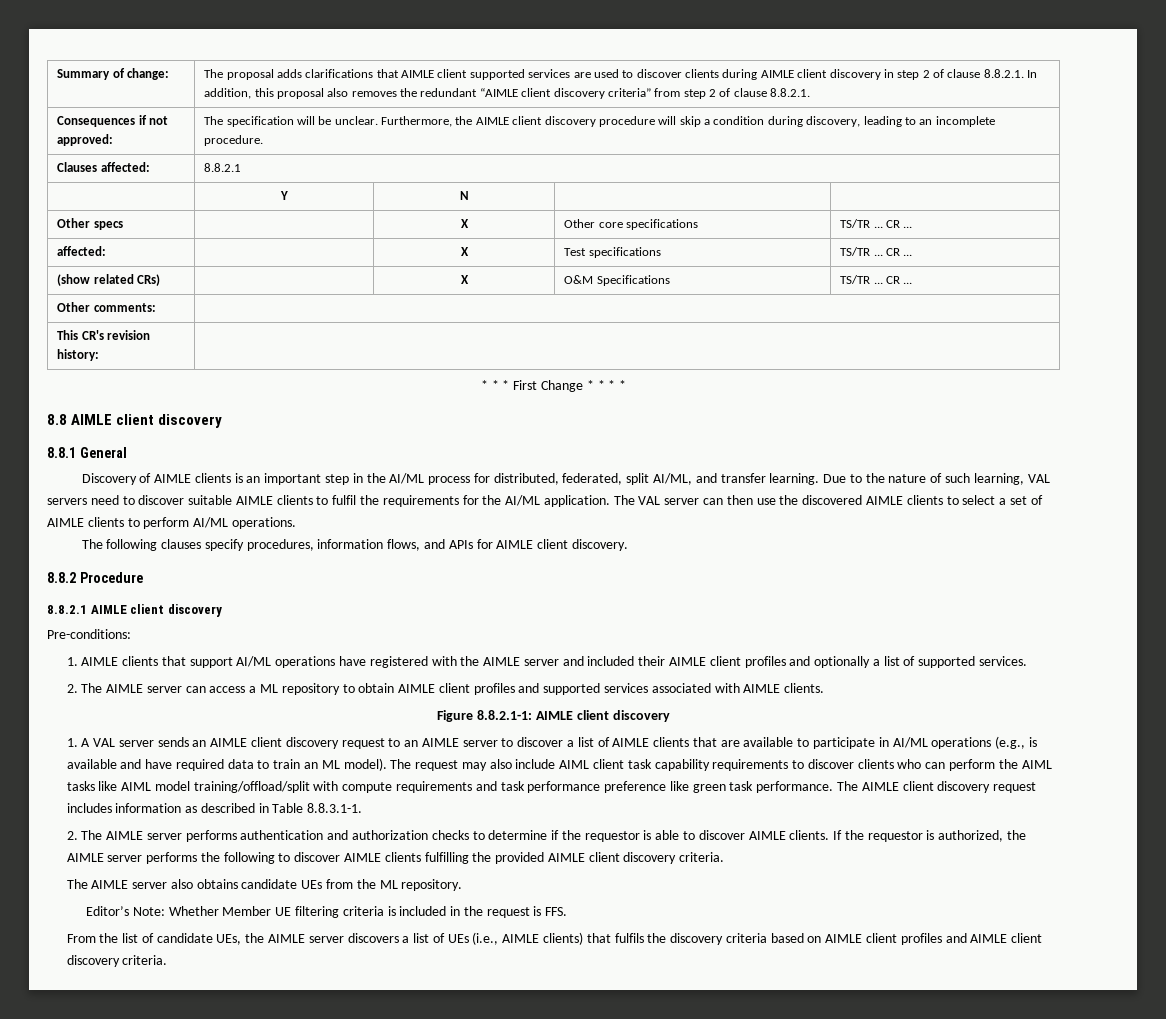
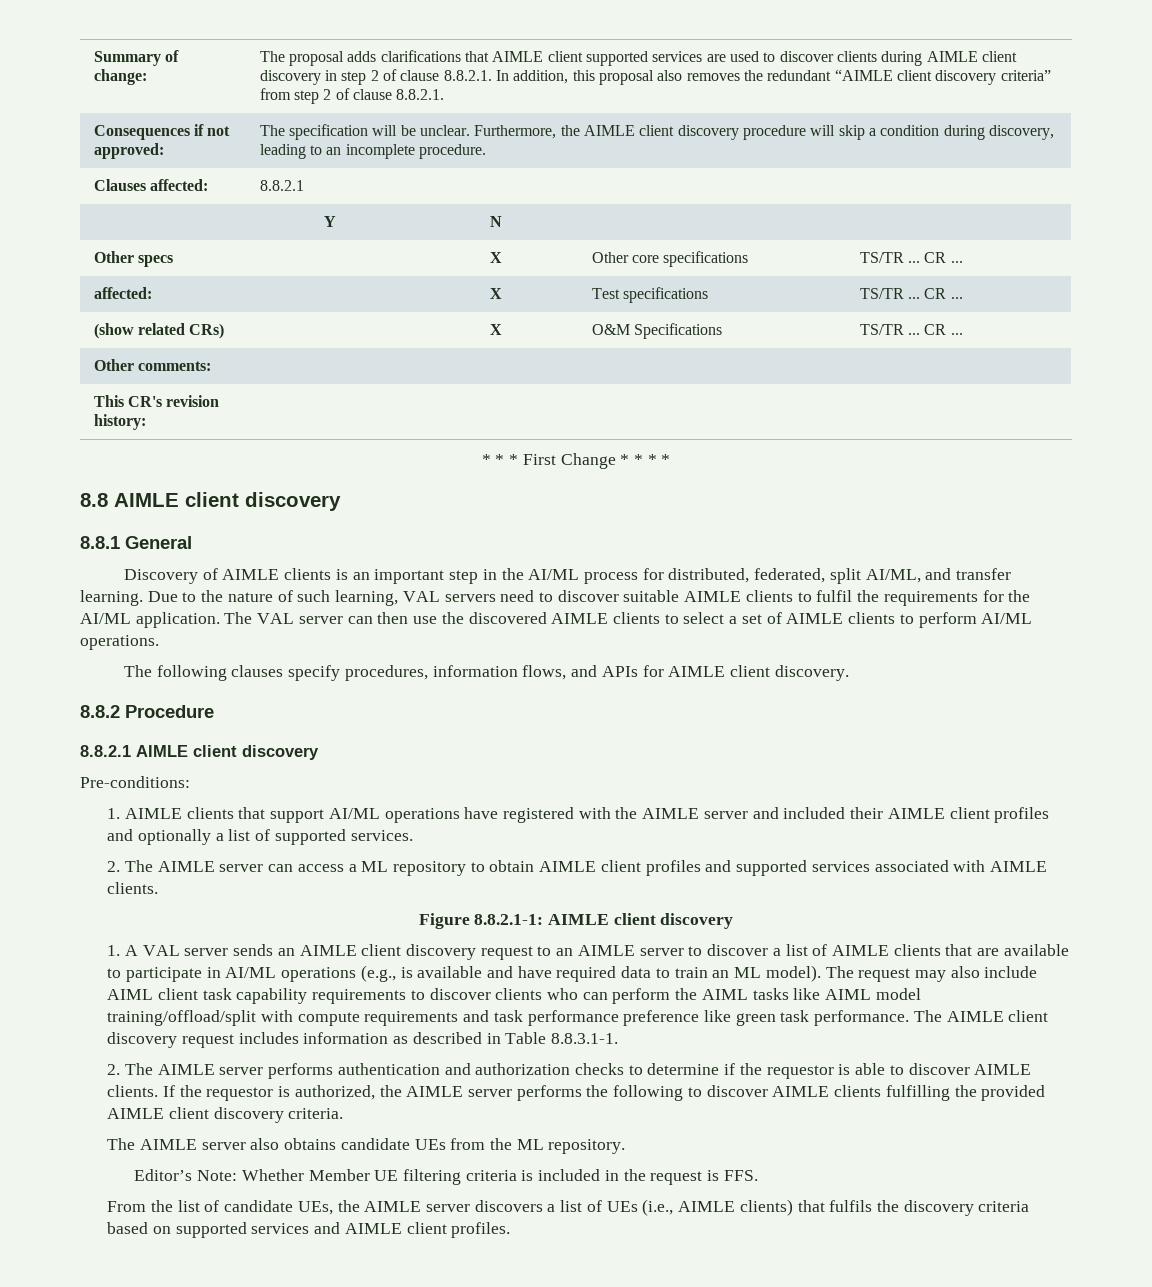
- From the list of candidate UEs, the AIMLE server discovers a list of UEs (i.e., AIMLE clients) that fulfils the discovery criteria based on AIMLE client profiles and AIMLE client discovery criteria.
+ From the list of candidate UEs, the AIMLE server discovers a list of UEs (i.e., AIMLE clients) that fulfils the discovery criteria based on supported services and AIMLE client profiles.

